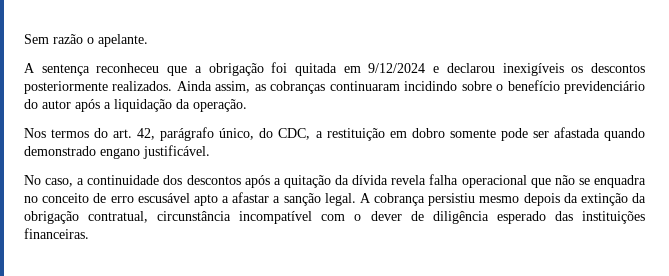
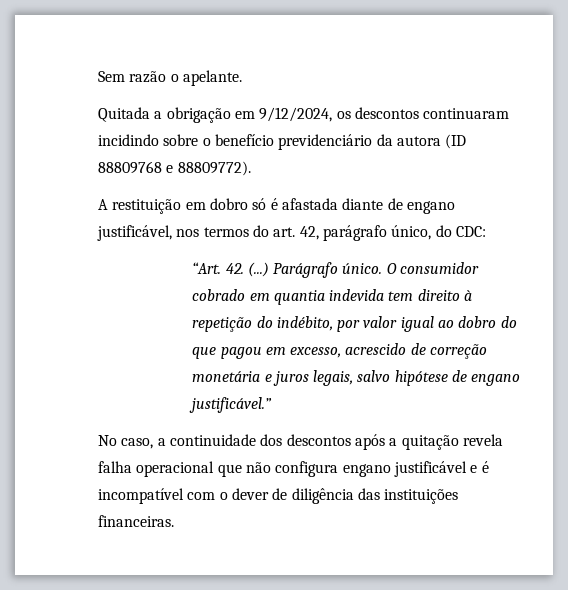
- A sentença reconheceu que a obrigação foi quitada em 9/12/2024 e declarou inexigíveis os descontos posteriormente realizados. Ainda assim, as cobranças continuaram incidindo sobre o benefício previdenciário do autor após a liquidação da operação.
- Nos termos do art. 42, parágrafo único, do CDC, a restituição em dobro somente pode ser afastada quando demonstrado engano justificável.
+ Quitada a obrigação em 9/12/2024, os descontos continuaram incidindo sobre o benefício previdenciário da autora (ID 88809768 e 88809772).
+ A restituição em dobro só é afastada diante de engano justificável, nos termos do art. 42, parágrafo único, do CDC:
+ “Art. 42. (...) Parágrafo único. O consumidor cobrado em quantia indevida tem direito à repetição do indébito, por valor igual ao dobro do que pagou em excesso, acrescido de correção monetária e juros legais, salvo hipótese de engano justificável.”
- No caso, a continuidade dos descontos após a quitação da dívida revela falha operacional que não se enquadra no conceito de erro escusável apto a afastar a sanção legal. A cobrança persistiu mesmo depois da extinção da obrigação contratual, circunstância incompatível com o dever de diligência esperado das instituições financeiras.
+ No caso, a continuidade dos descontos após a quitação revela falha operacional que não configura engano justificável e é incompatível com o dever de diligência das instituições financeiras.

